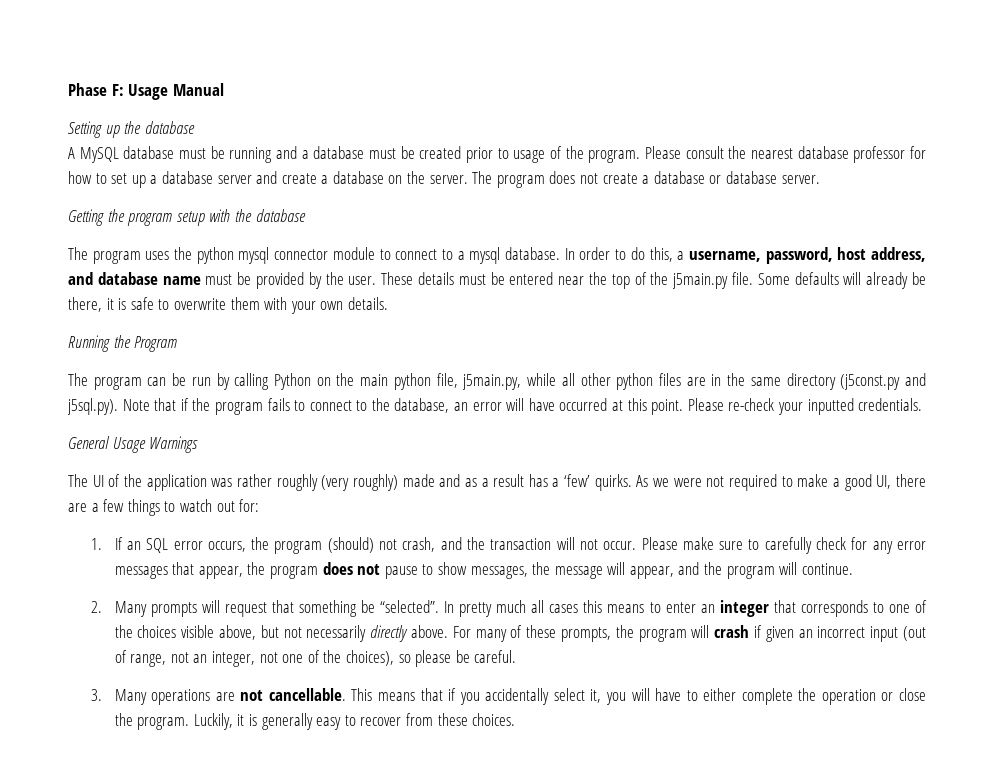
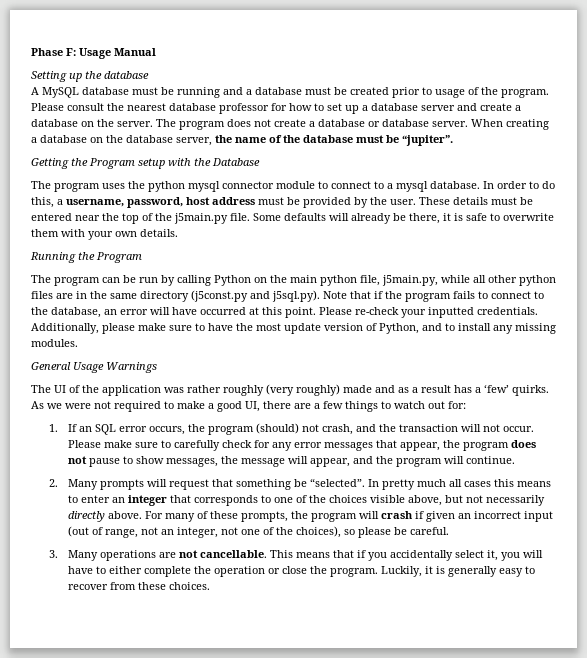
+ When creating a database on the database server, the name of the database must be “jupiter”.
- Getting the program setup with the database
+ Getting the Program setup with the Database
- In order to do this, a username, password, host address, and database name must be provided by the user.
+ In order to do this, a username, password, host address must be provided by the user.
+ Additionally, please make sure to have the most update version of Python, and to install any missing modules.

